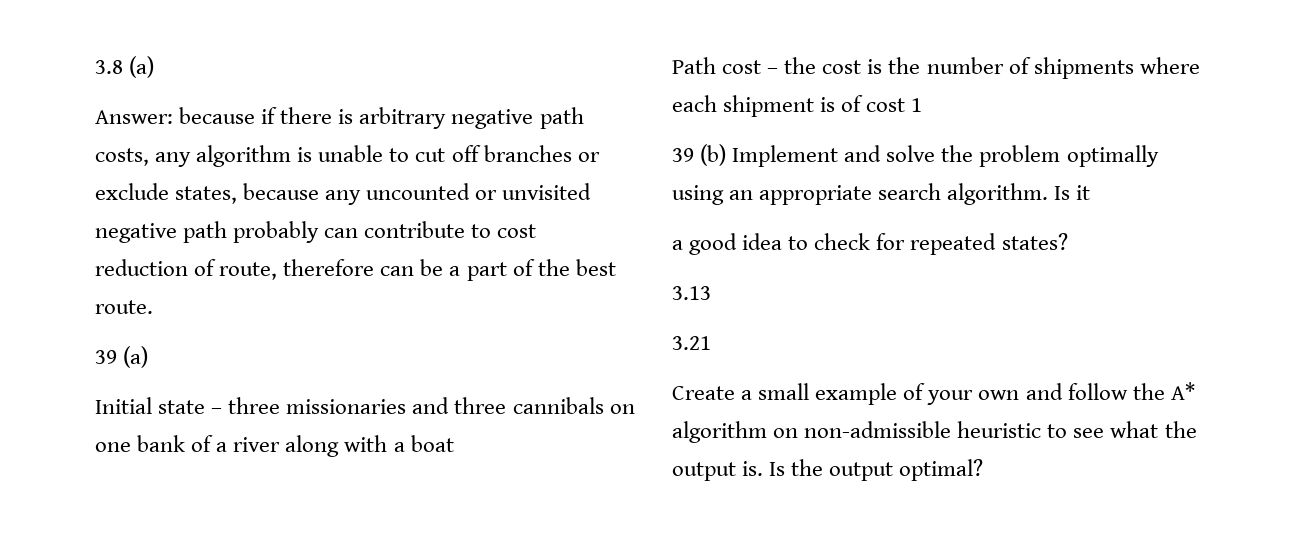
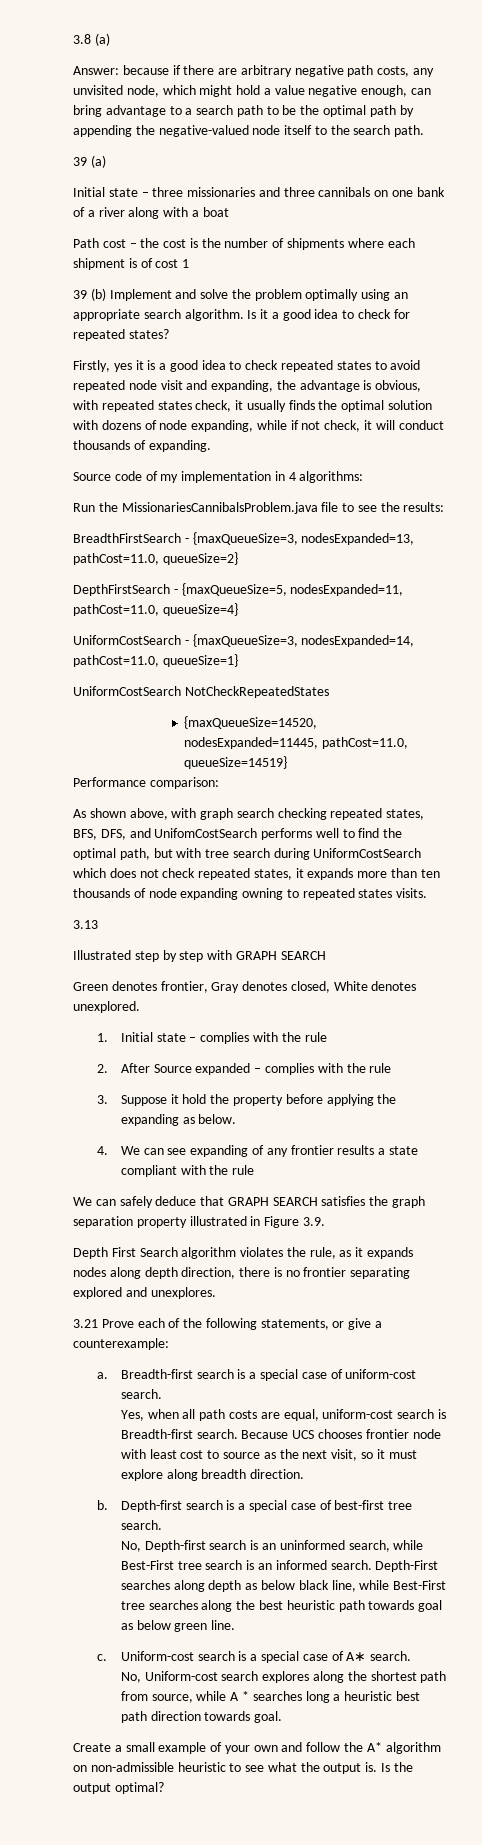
- Answer: because if there is arbitrary negative path costs, any algorithm is unable to cut off branches or exclude states, because any uncounted or unvisited negative path probably can contribute to cost reduction of route, therefore can be a part of the best route.
+ Answer: because if there are arbitrary negative path costs, any unvisited node, which might hold a value negative enough, can bring advantage to a search path to be the optimal path by appending the negative-valued node itself to the search path.
- Is it
- a good idea to check for repeated states?
+ Is it a good idea to check for repeated states?
+ Firstly, yes it is a good idea to check repeated states to avoid repeated node visit and expanding, the advantage is obvious, with repeated states check, it usually finds the optimal solution with dozens of node expanding, while if not check, it will conduct thousands of expanding.
+ Source code of my implementation in 4 algorithms:
+ Run the MissionariesCannibalsProblem.java file to see the results:
+ BreadthFirstSearch - {maxQueueSize=3, nodesExpanded=13, pathCost=11.0, queueSize=2}
+ DepthFirstSearch - {maxQueueSize=5, nodesExpanded=11, pathCost=11.0, queueSize=4}
+ UniformCostSearch - {maxQueueSize=3, nodesExpanded=14, pathCost=11.0, queueSize=1}
+ UniformCostSearch NotCheckRepeatedStates
+ {maxQueueSize=14520, nodesExpanded=11445, pathCost=11.0, queueSize=14519}
+ Performance comparison:
+ As shown above, with graph search checking repeated states, BFS, DFS, and UnifomCostSearch performs well to find the optimal path, but with tree search during UniformCostSearch which does not check repeated states, it expands more than ten thousands of node expanding owning to repeated states visits.
  3.13
- 3.21
+ Illustrated step by step with GRAPH SEARCH
+ Green denotes frontier, Gray denotes closed, White denotes unexplored.
+ 1. Initial state – complies with the rule
+ 2. After Source expanded – complies with the rule
+ 3. Suppose it hold the property before applying the expanding as below.
+ 4. We can see expanding of any frontier results a state compliant with the rule
+ We can safely deduce that GRAPH SEARCH satisfies the graph separation property illustrated in Figure 3.9.
+ Depth First Search algorithm violates the rule, as it expands nodes along depth direction, there is no frontier separating explored and unexplores.
+ 3.21 Prove each of the following statements, or give a counterexample:
+ a. Breadth-first search is a special case of uniform-cost search.
+ Yes, when all path costs are equal, uniform-cost search is Breadth-first search. Because UCS chooses frontier node with least cost to source as the next visit, so it must explore along breadth direction.
+ b. Depth-first search is a special case of best-first tree search.
+ No, Depth-first search is an uninformed search, while Best-First tree search is an informed search. Depth-First searches along depth as below black line, while Best-First tree searches along the best heuristic path towards goal as below green line.
+ c. Uniform-cost search is a special case of A∗ search.
+ No, Uniform-cost search explores along the shortest path from source, while A * searches long a heuristic best path direction towards goal.

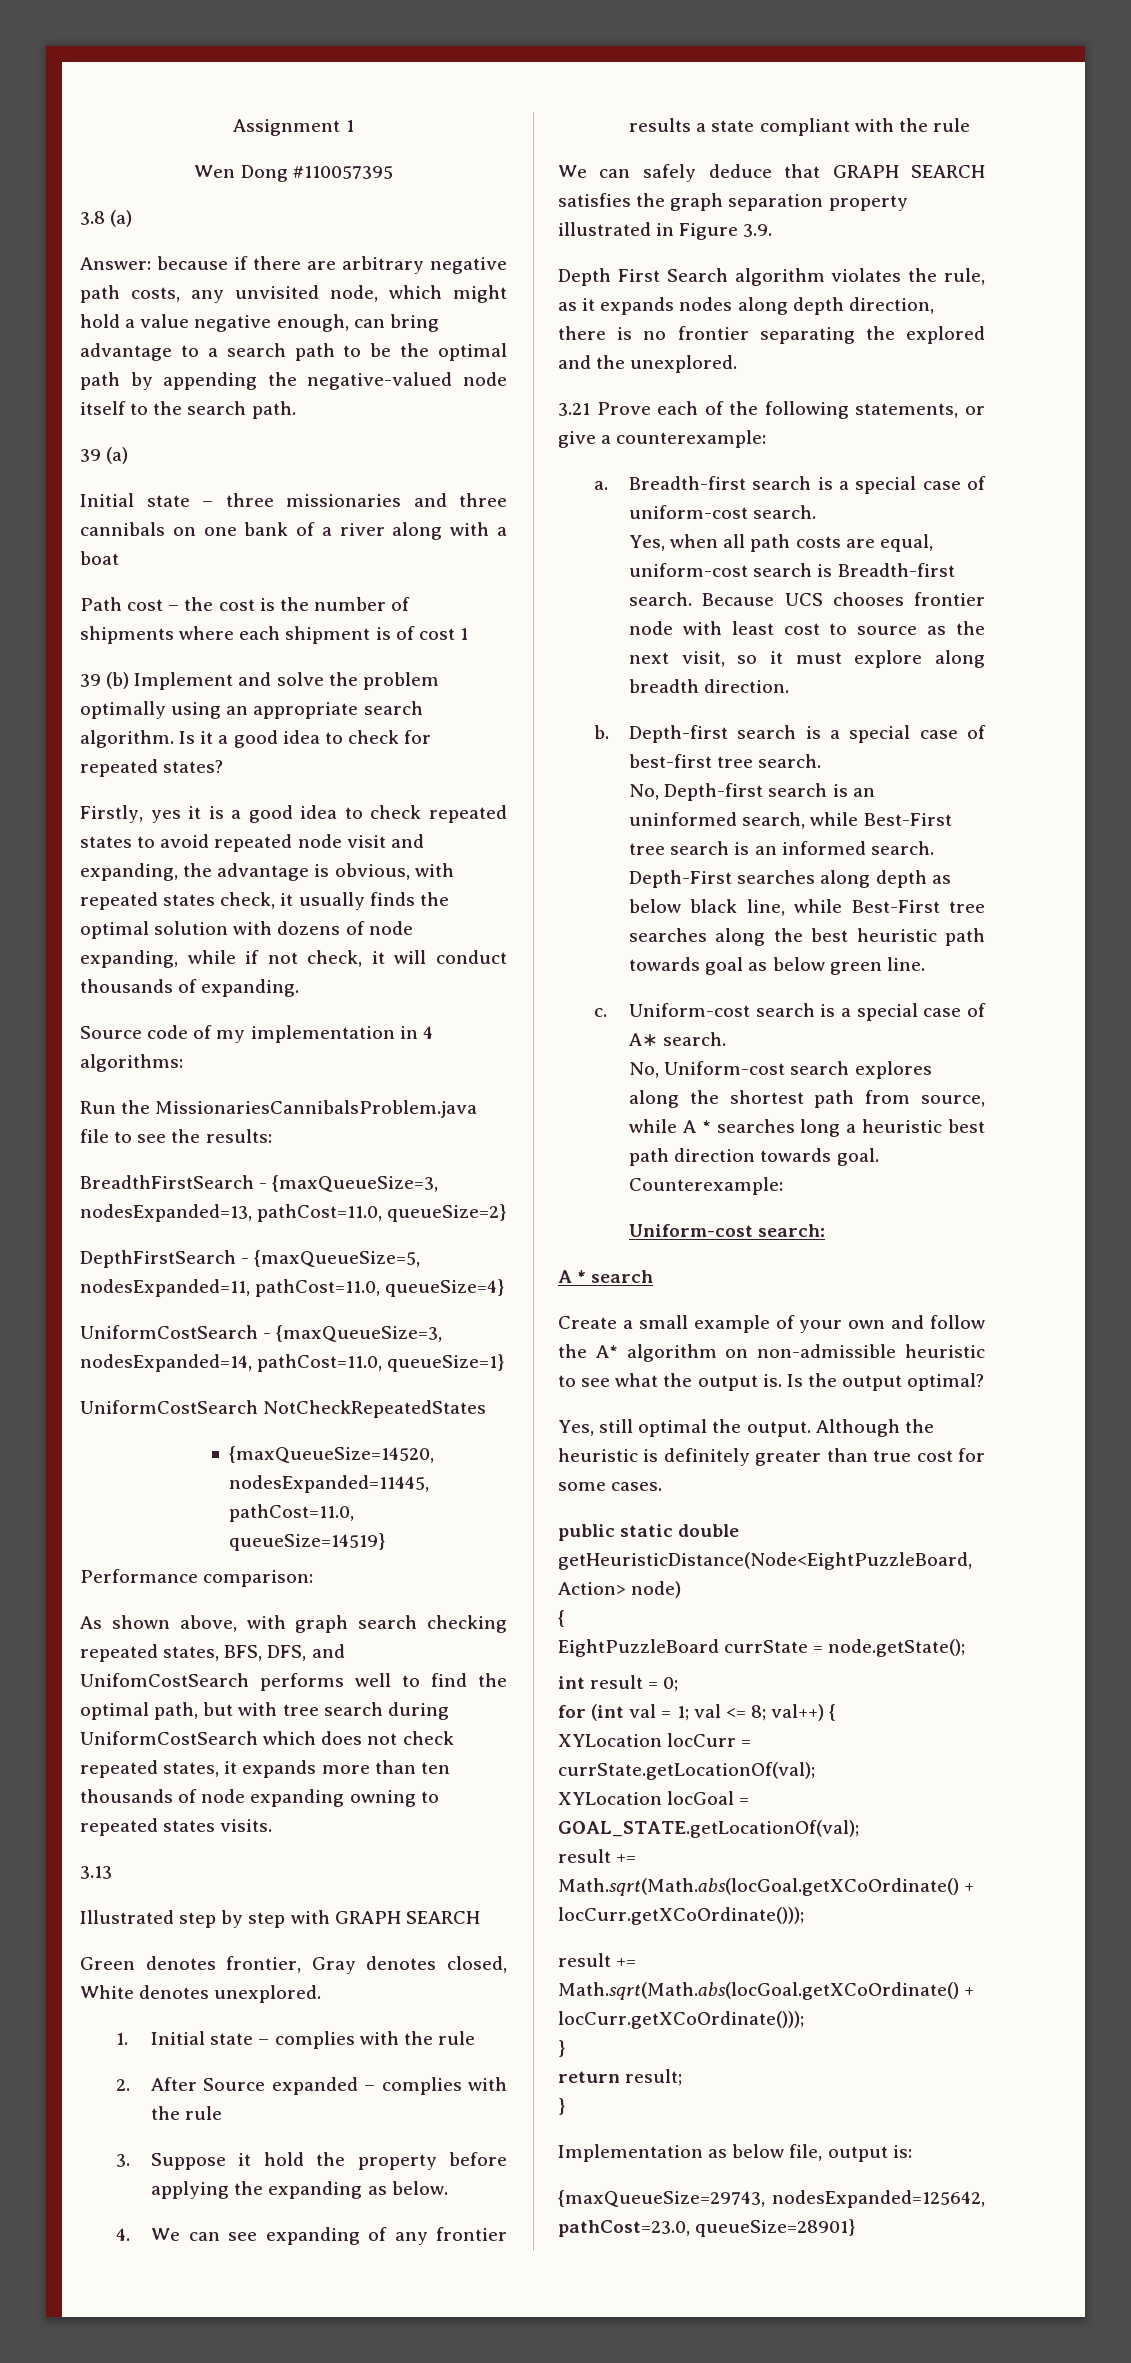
+ Assignment 1
+ Wen Dong #110057395
- Depth First Search algorithm violates the rule, as it expands nodes along depth direction, there is no frontier separating explored and unexplores.
+ Depth First Search algorithm violates the rule, as it expands nodes along depth direction, there is no frontier separating the explored and the unexplored.
+ Counterexample:
+ Uniform-cost search:
+ A * search
+ Yes, still optimal the output. Although the heuristic is definitely greater than true cost for some cases.
+ public static double getHeuristicDistance(Node<EightPuzzleBoard, Action> node)
+ {
+ EightPuzzleBoard currState = node.getState();
+ int result = 0;
+ for (int val = 1; val <= 8; val++) {
+ XYLocation locCurr = currState.getLocationOf(val);
+ XYLocation locGoal = GOAL_STATE.getLocationOf(val);
+ result += Math.sqrt(Math.abs(locGoal.getXCoOrdinate() + locCurr.getXCoOrdinate()));
+ result += Math.sqrt(Math.abs(locGoal.getXCoOrdinate() + locCurr.getXCoOrdinate()));
+ }
+ return result;
+ }
+ Implementation as below file, output is:
+ {maxQueueSize=29743, nodesExpanded=125642, pathCost=23.0, queueSize=28901}

